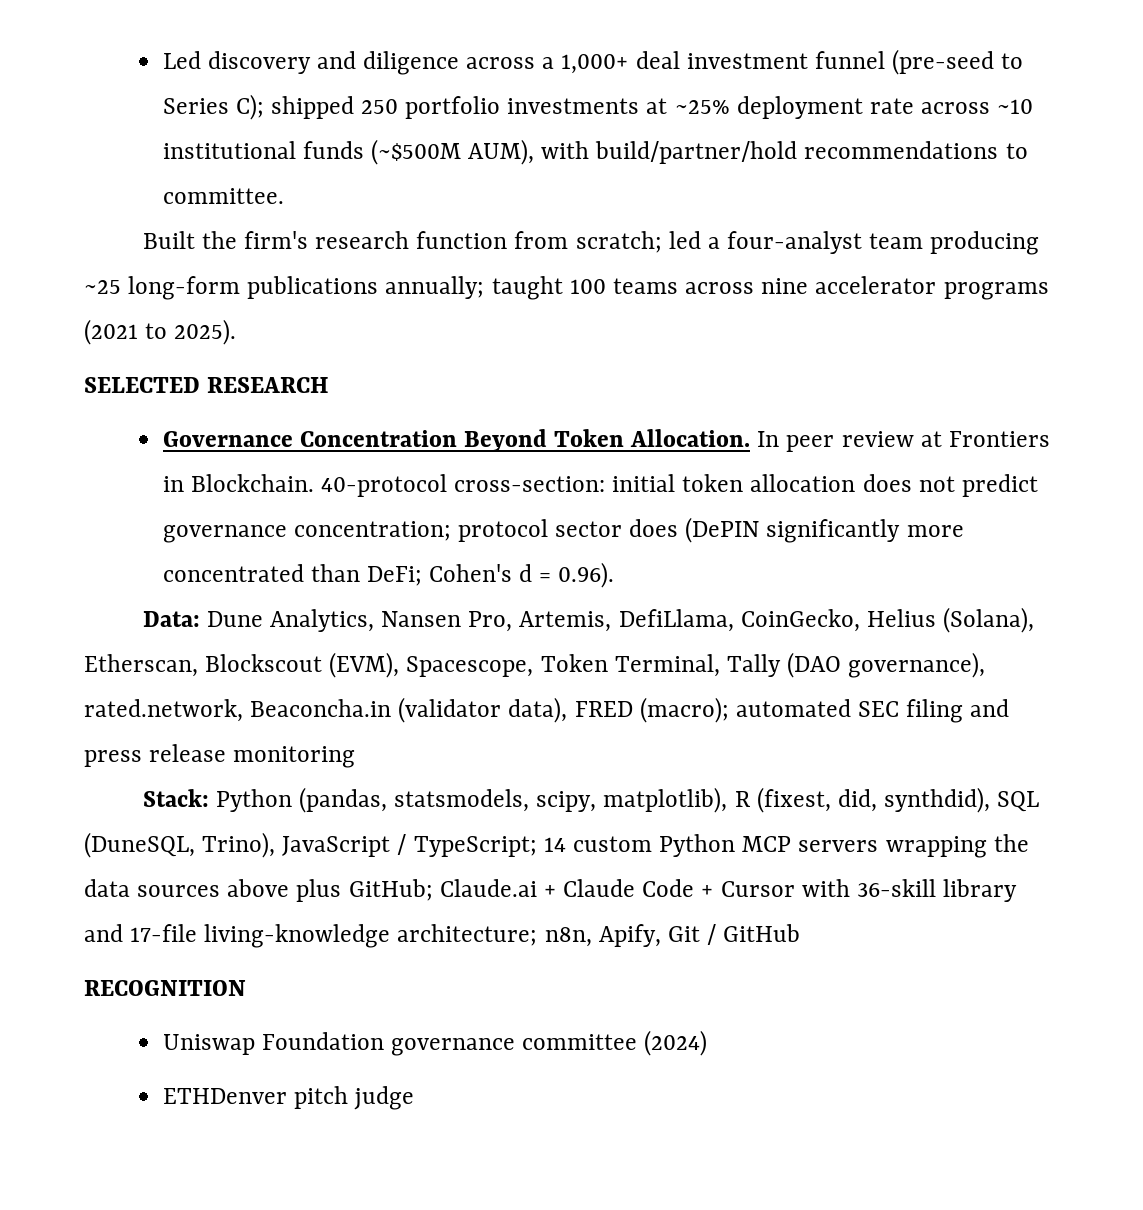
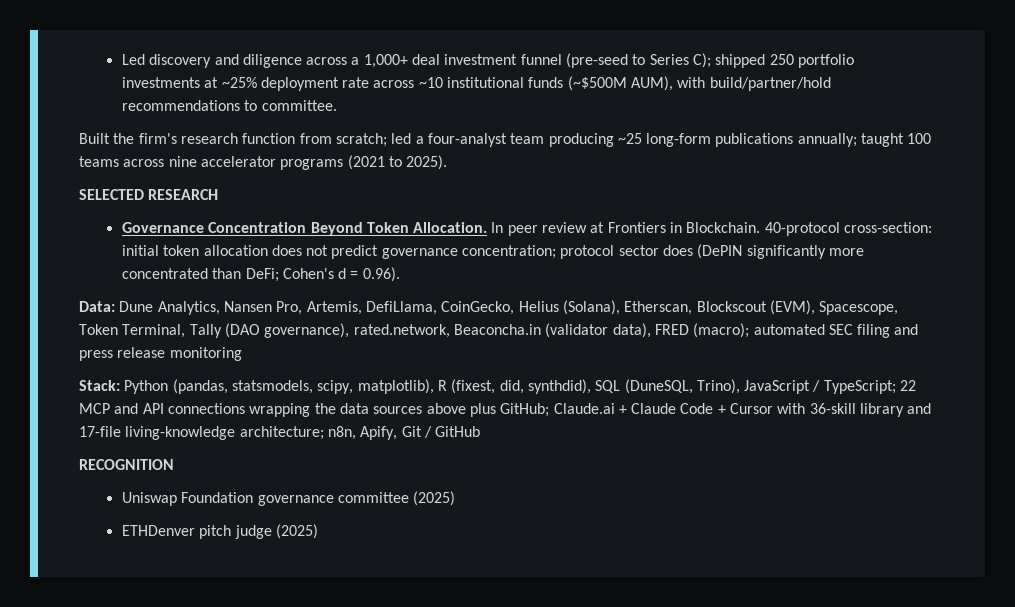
- Stack: Python (pandas, statsmodels, scipy, matplotlib), R (fixest, did, synthdid), SQL (DuneSQL, Trino), JavaScript / TypeScript; 14 custom Python MCP servers wrapping the data sources above plus GitHub; Claude.ai + Claude Code + Cursor with 36-skill library and 17-file living-knowledge architecture; n8n, Apify, Git / GitHub
+ Stack: Python (pandas, statsmodels, scipy, matplotlib), R (fixest, did, synthdid), SQL (DuneSQL, Trino), JavaScript / TypeScript; 22 MCP and API connections wrapping the data sources above plus GitHub; Claude.ai + Claude Code + Cursor with 36-skill library and 17-file living-knowledge architecture; n8n, Apify, Git / GitHub
- Uniswap Foundation governance committee (2024)
+ Uniswap Foundation governance committee (2025)
- ETHDenver pitch judge
+ ETHDenver pitch judge (2025)

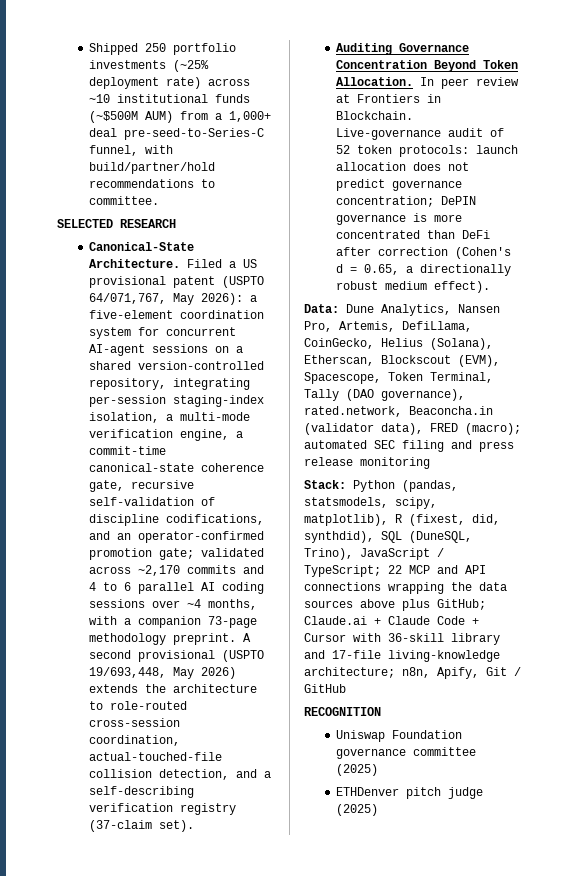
- Led discovery and diligence across a 1,000+ deal investment funnel (pre-seed to Series C); shipped 250 portfolio investments at ~25% deployment rate across ~10 institutional funds (~$500M AUM), with build/partner/hold recommendations to committee.
+ Shipped 250 portfolio investments (~25% deployment rate) across ~10 institutional funds (~$500M AUM) from a 1,000+ deal pre-seed-to-Series-C funnel, with build/partner/hold recommendations to committee.
- Built the firm's research function from scratch; led a four-analyst team producing ~25 long-form publications annually; taught 100 teams across nine accelerator programs (2021 to 2025).
  SELECTED RESEARCH
- Governance Concentration Beyond Token Allocation.
+ Canonical-State Architecture. Filed a US provisional patent (USPTO 64/071,767, May 2026): a five-element coordination system for concurrent AI-agent sessions on a shared version-controlled repository, integrating per-session staging-index isolation, a multi-mode verification engine, a commit-time canonical-state coherence gate, recursive self-validation of discipline codifications, and an operator-confirmed promotion gate; validated across ~2,170 commits and 4 to 6 parallel AI coding sessions over ~4 months, with a companion 73-page methodology preprint. A second provisional (USPTO 19/693,448, May 2026) extends the architecture to role-routed cross-session coordination, actual-touched-file collision detection, and a self-describing verification registry (37-claim set).
+ Auditing Governance Concentration Beyond Token Allocation.
- 40-protocol cross-section: initial token allocation does not predict governance concentration; protocol sector does (DePIN significantly more concentrated than DeFi; Cohen's d = 0.96).
+ Live-governance audit of 52 token protocols: launch allocation does not predict governance concentration; DePIN governance is more concentrated than DeFi after correction (Cohen's d = 0.65, a directionally robust medium effect).

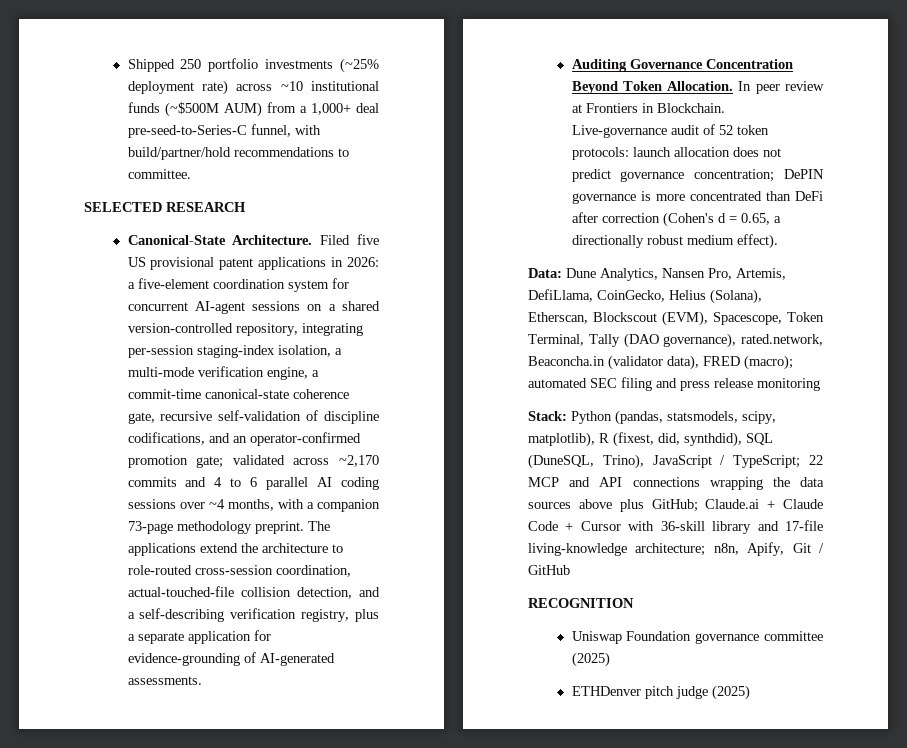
- Filed a US provisional patent (USPTO 64/071,767, May 2026):
+ Filed five US provisional patent applications in 2026:
- A second provisional (USPTO 19/693,448, May 2026) extends the architecture to role-routed cross-session coordination, actual-touched-file collision detection, and a self-describing verification registry (37-claim set).
+ The applications extend the architecture to role-routed cross-session coordination, actual-touched-file collision detection, and a self-describing verification registry, plus a separate application for evidence-grounding of AI-generated assessments.

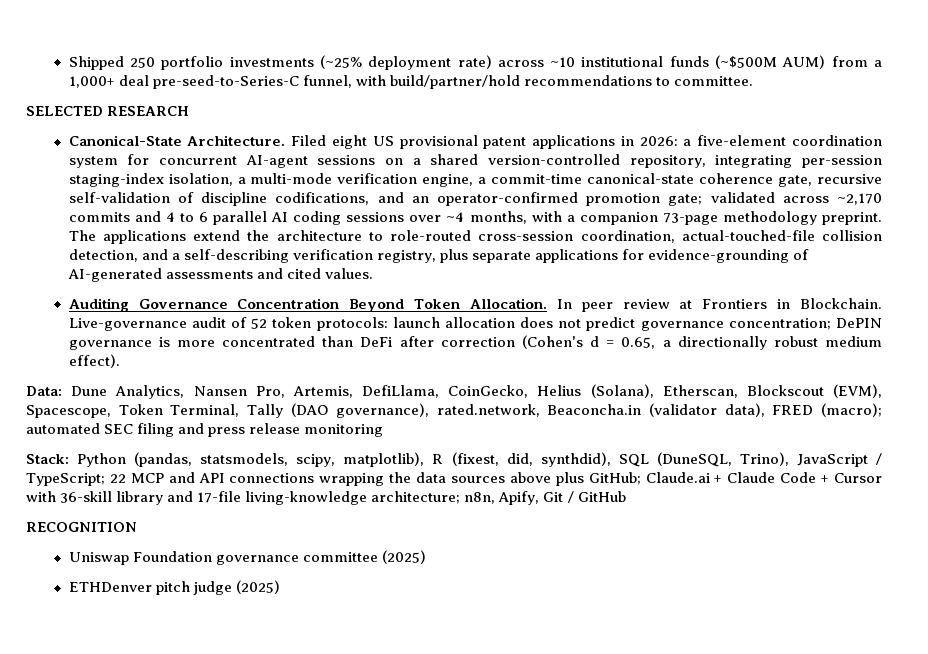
- Filed five US provisional patent applications in 2026:
+ Filed eight US provisional patent applications in 2026:
- The applications extend the architecture to role-routed cross-session coordination, actual-touched-file collision detection, and a self-describing verification registry, plus a separate application for evidence-grounding of AI-generated assessments.
+ The applications extend the architecture to role-routed cross-session coordination, actual-touched-file collision detection, and a self-describing verification registry, plus separate applications for evidence-grounding of AI-generated assessments and cited values.

